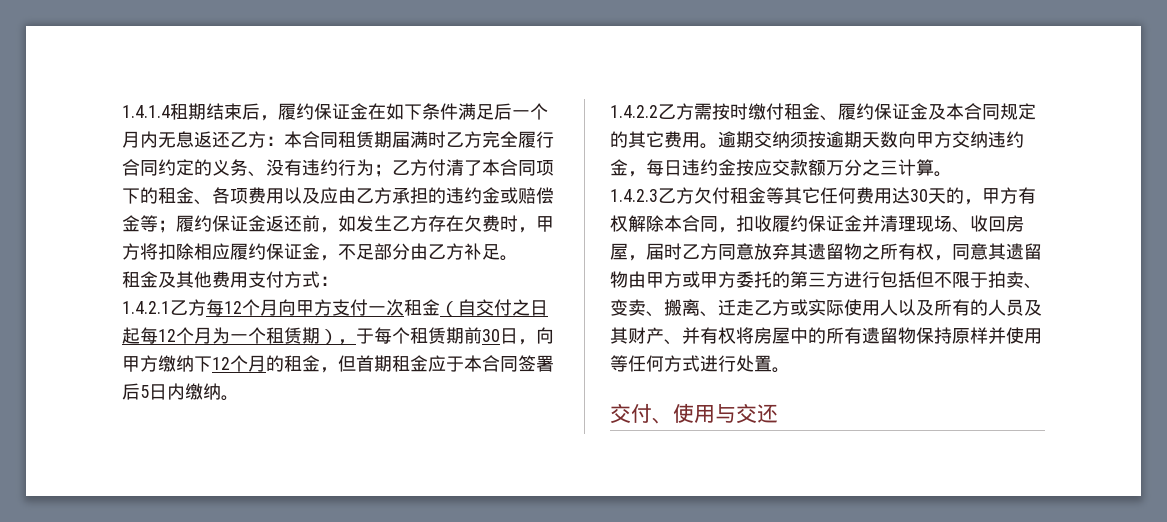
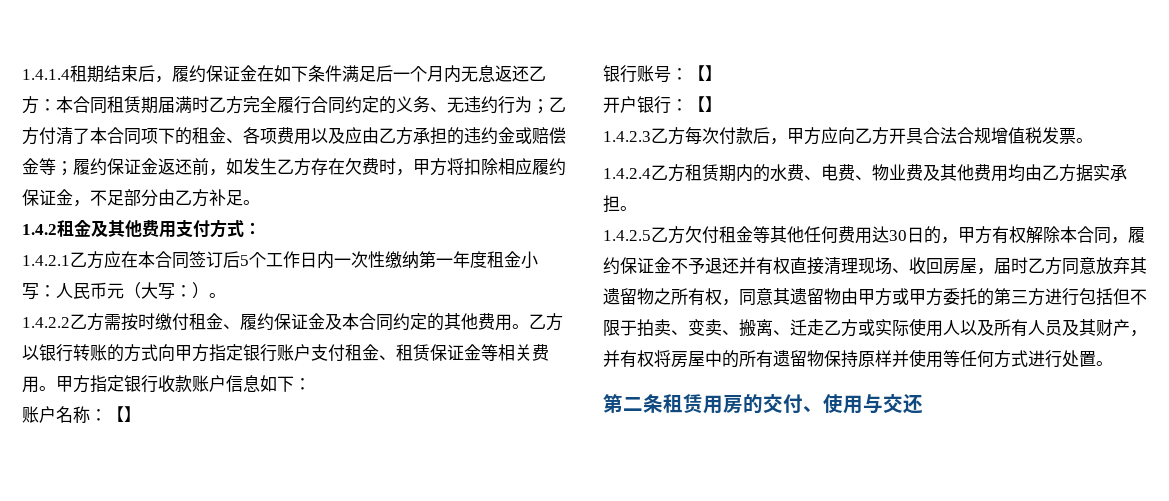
- 本合同租赁期届满时乙方完全履行合同约定的义务、没有违约行为；
+ 本合同租赁期届满时乙方完全履行合同约定的义务、无违约行为；
- 租金及其他费用支付方式：
+ 1.4.2租金及其他费用支付方式：
- 1.4.2.1乙方每12个月向甲方支付一次租金（自交付之日起每12个月为一个租赁期），于每个租赁期前30日，向甲方缴纳下12个月的租金，但首期租金应于本合同签署后5日内缴纳。
+ 1.4.2.1乙方应在本合同签订后5个工作日内一次性缴纳第一年度租金小写：人民币元（大写：）。
- 1.4.2.2乙方需按时缴付租金、履约保证金及本合同规定的其它费用。逾期交纳须按逾期天数向甲方交纳违约金，每日违约金按应交款额万分之三计算。
- 1.4.2.3乙方欠付租金等其它任何费用达30天的，甲方有权解除本合同，扣收履约保证金并清理现场、收回房屋，届时乙方同意放弃其遗留物之所有权，同意其遗留物由甲方或甲方委托的第三方进行包括但不限于拍卖、变卖、搬离、迁走乙方或实际使用人以及所有的人员及其财产、并有权将房屋中的所有遗留物保持原样并使用等任何方式进行处置。
+ 1.4.2.2乙方需按时缴付租金、履约保证金及本合同约定的其他费用。乙方以银行转账的方式向甲方指定银行账户支付租金、租赁保证金等相关费用。甲方指定银行收款账户信息如下：
+ 账户名称：【】
+ 银行账号：【】
+ 开户银行：【】
+ 1.4.2.3乙方每次付款后，甲方应向乙方开具合法合规增值税发票。
+ 1.4.2.4乙方租赁期内的水费、电费、物业费及其他费用均由乙方据实承担。
+ 1.4.2.5乙方欠付租金等其他任何费用达30日的，甲方有权解除本合同，履约保证金不予退还并有权直接清理现场、收回房屋，届时乙方同意放弃其遗留物之所有权，同意其遗留物由甲方或甲方委托的第三方进行包括但不限于拍卖、变卖、搬离、迁走乙方或实际使用人以及所有人员及其财产，并有权将房屋中的所有遗留物保持原样并使用等任何方式进行处置。
- 交付、使用与交还
+ 第二条租赁用房的交付、使用与交还

